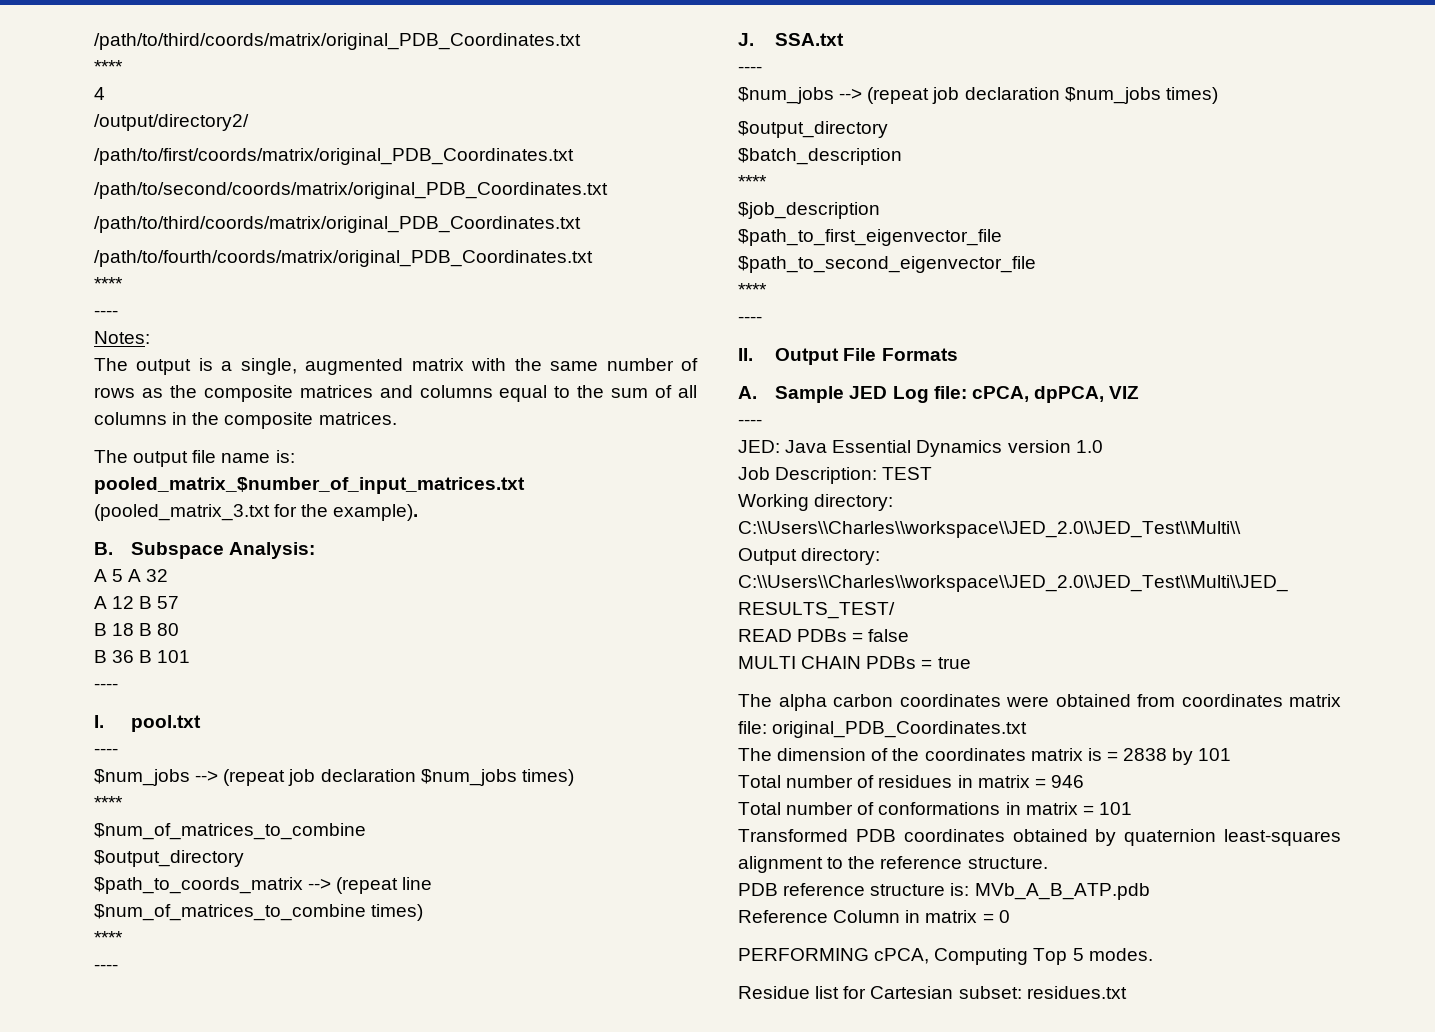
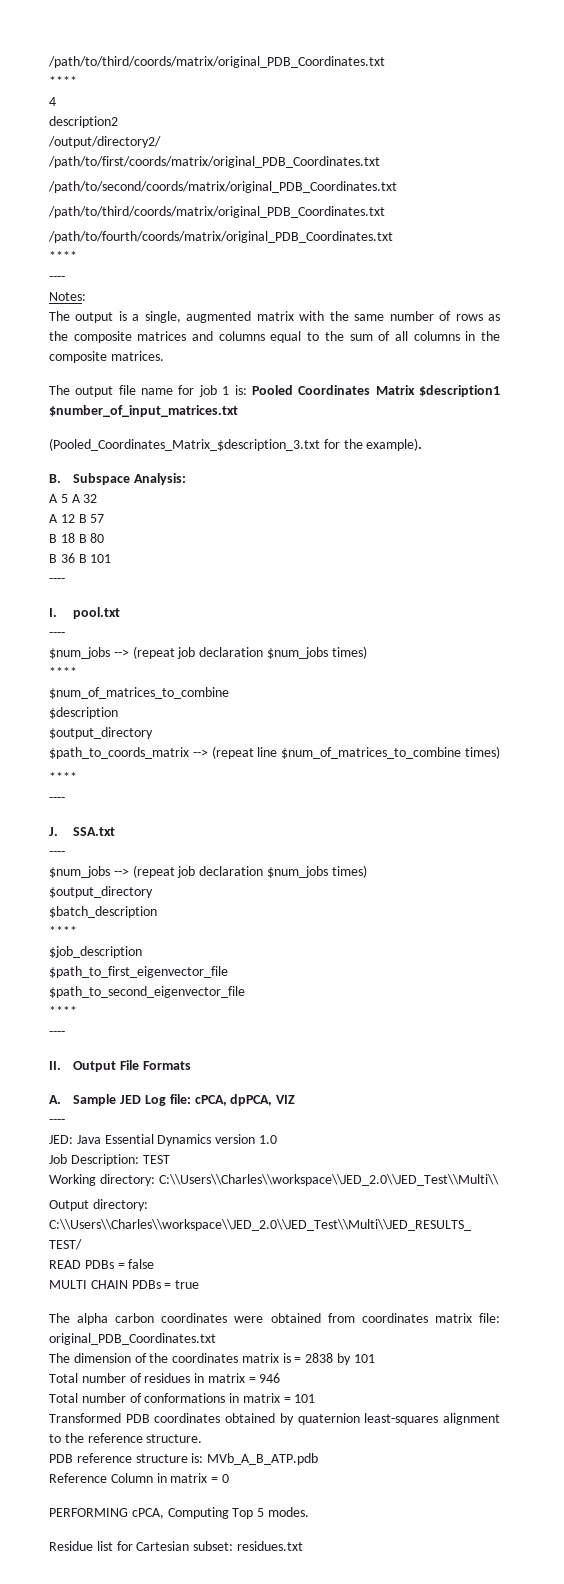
+ description2
- The output file name is: pooled_matrix_$number_of_input_matrices.txt (pooled_matrix_3.txt for the example).
+ The output file name for job 1 is: Pooled Coordinates Matrix $description1 $number_of_input_matrices.txt
+ (Pooled_Coordinates_Matrix_$description_3.txt for the example).
+ $description

